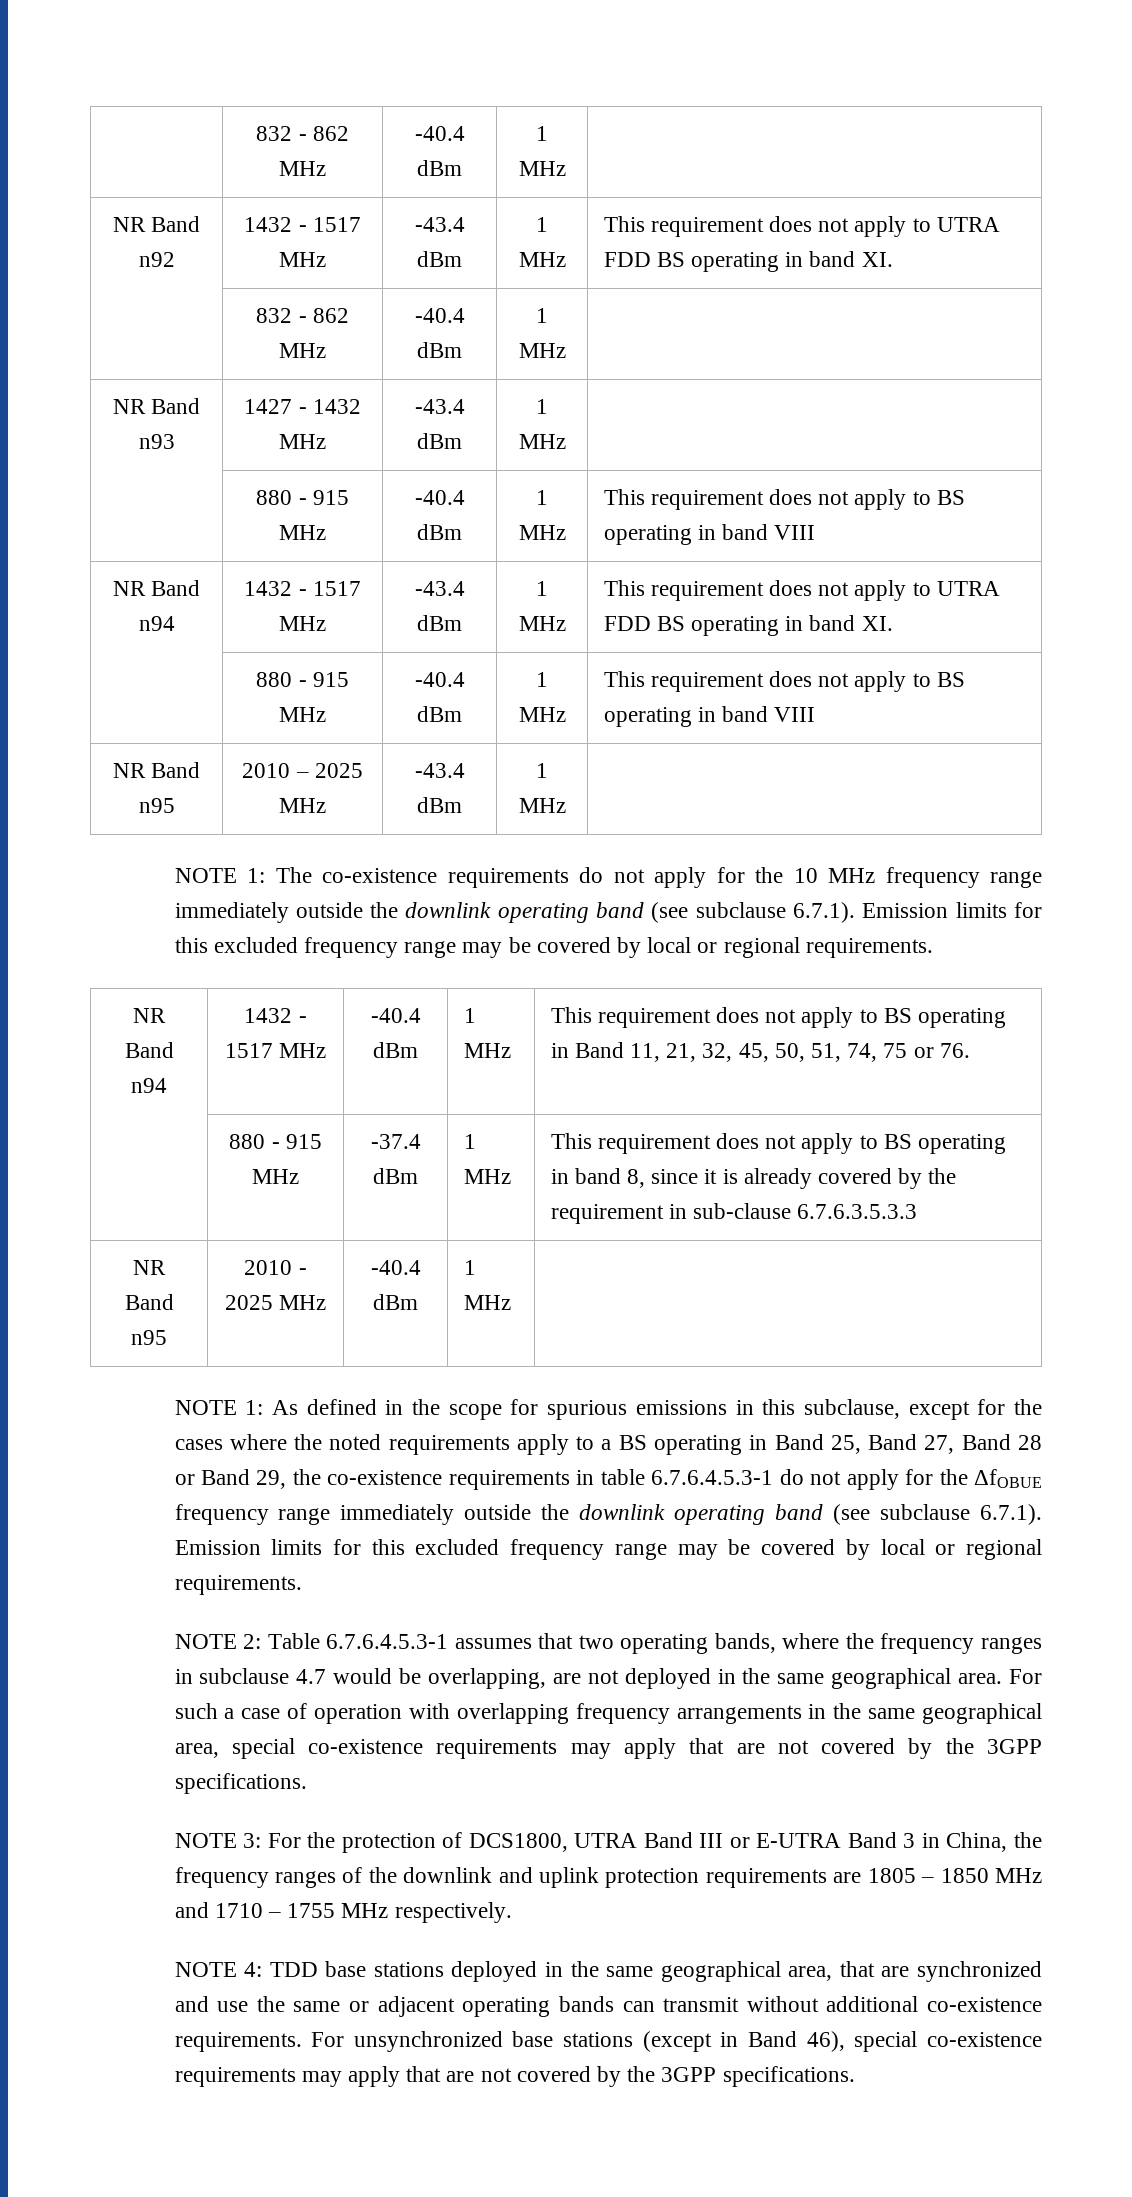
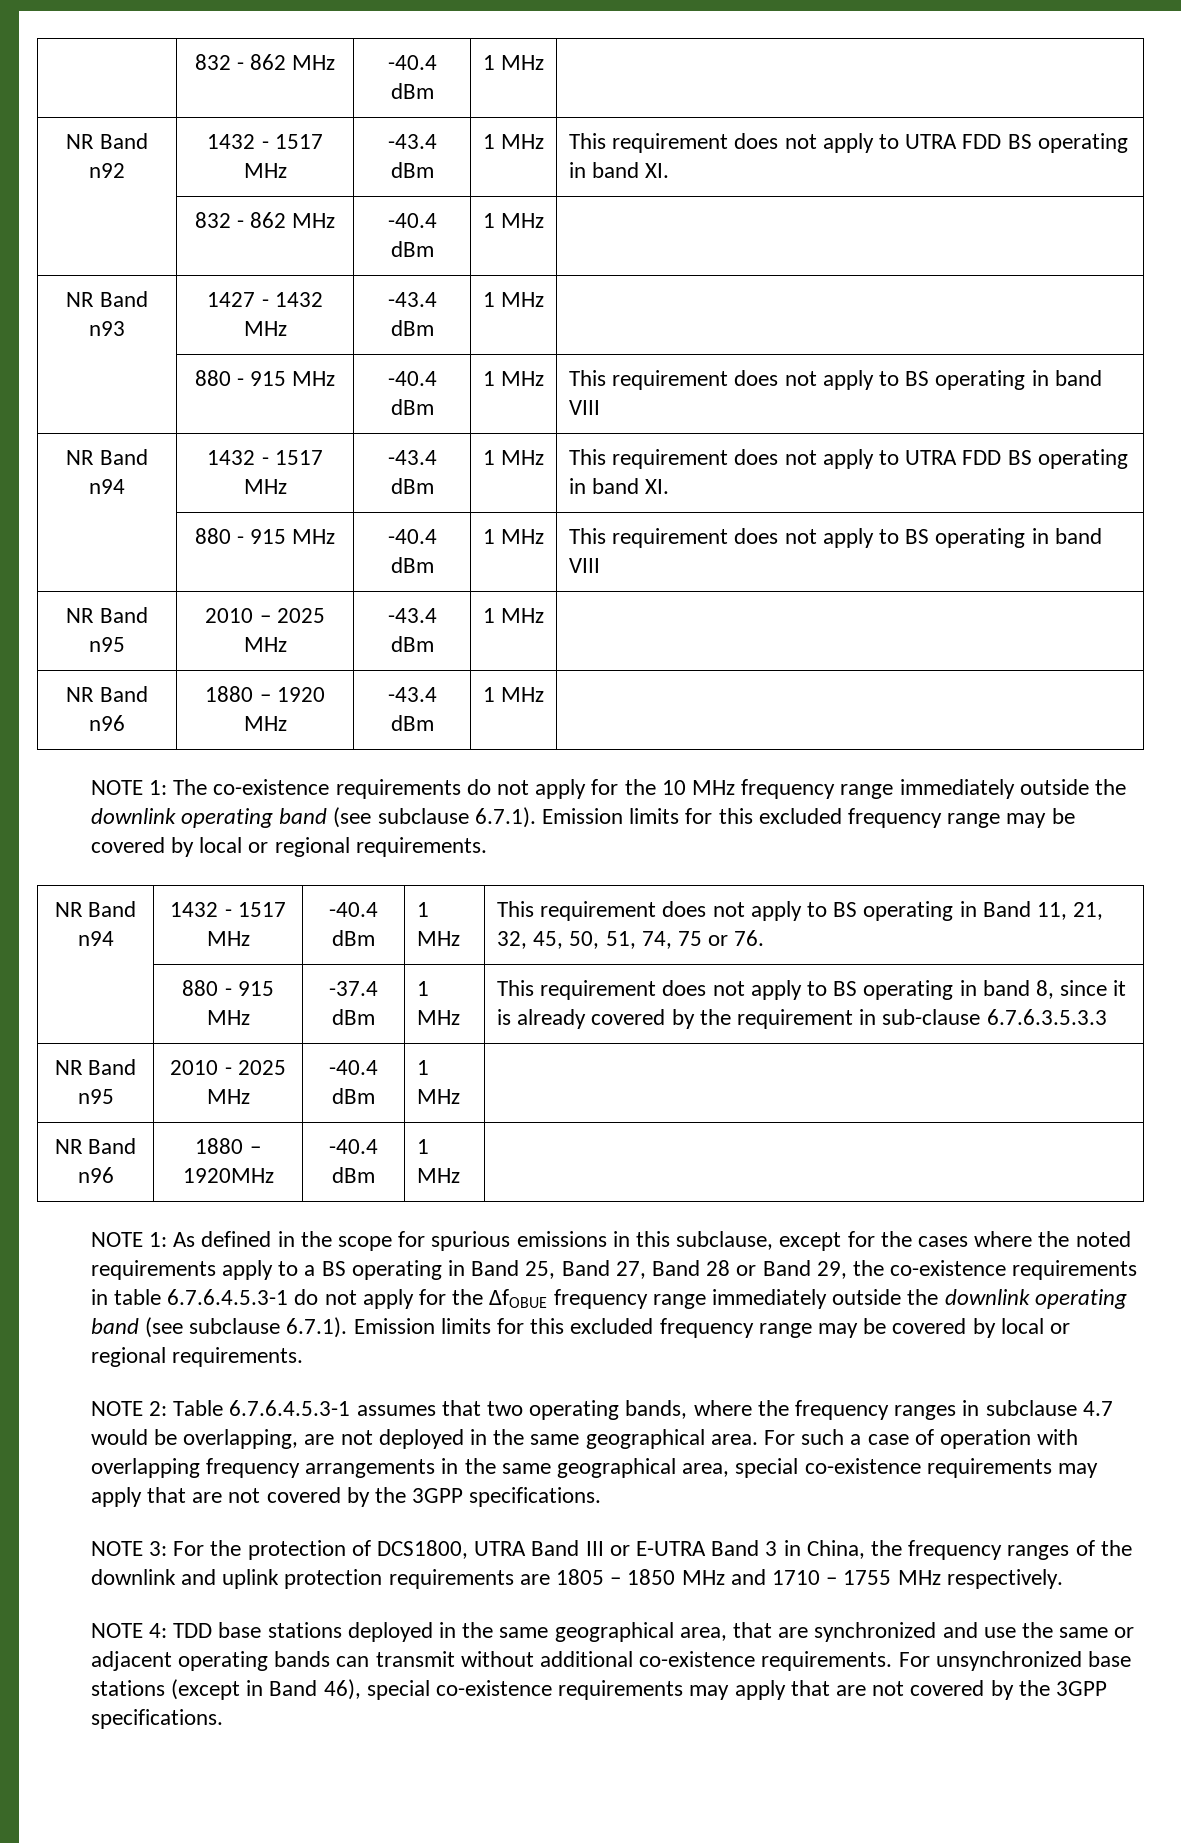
+ NR Band n96 | 1880 – 1920 MHz | -43.4 dBm | 1 MHz |
+ NR Band n96 | 1880 – 1920MHz | -40.4 dBm | 1 MHz |

